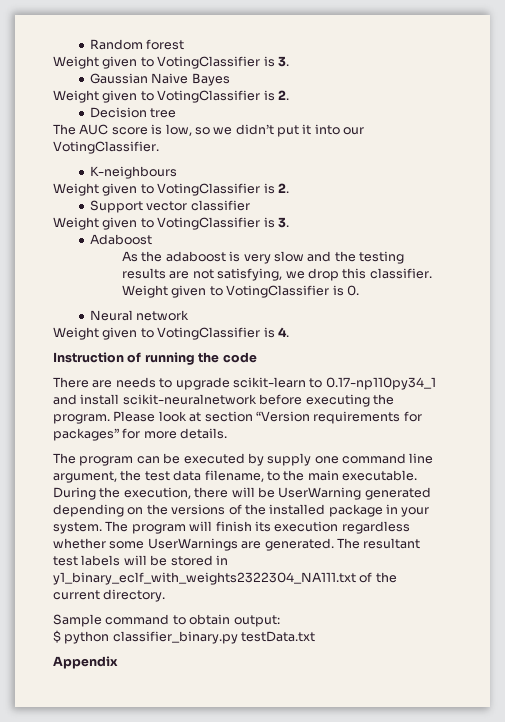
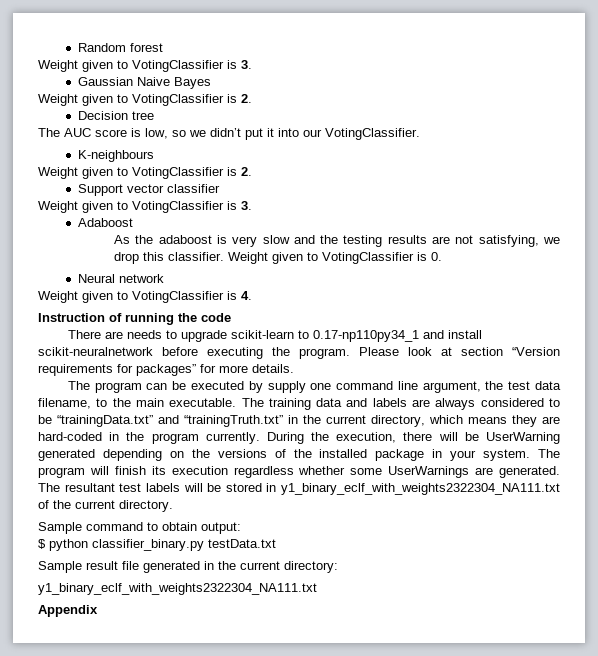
+ The training data and labels are always considered to be “trainingData.txt” and “trainingTruth.txt” in the current directory, which means they are hard-coded in the program currently.
+ Sample result file generated in the current directory:
+ y1_binary_eclf_with_weights2322304_NA111.txt

